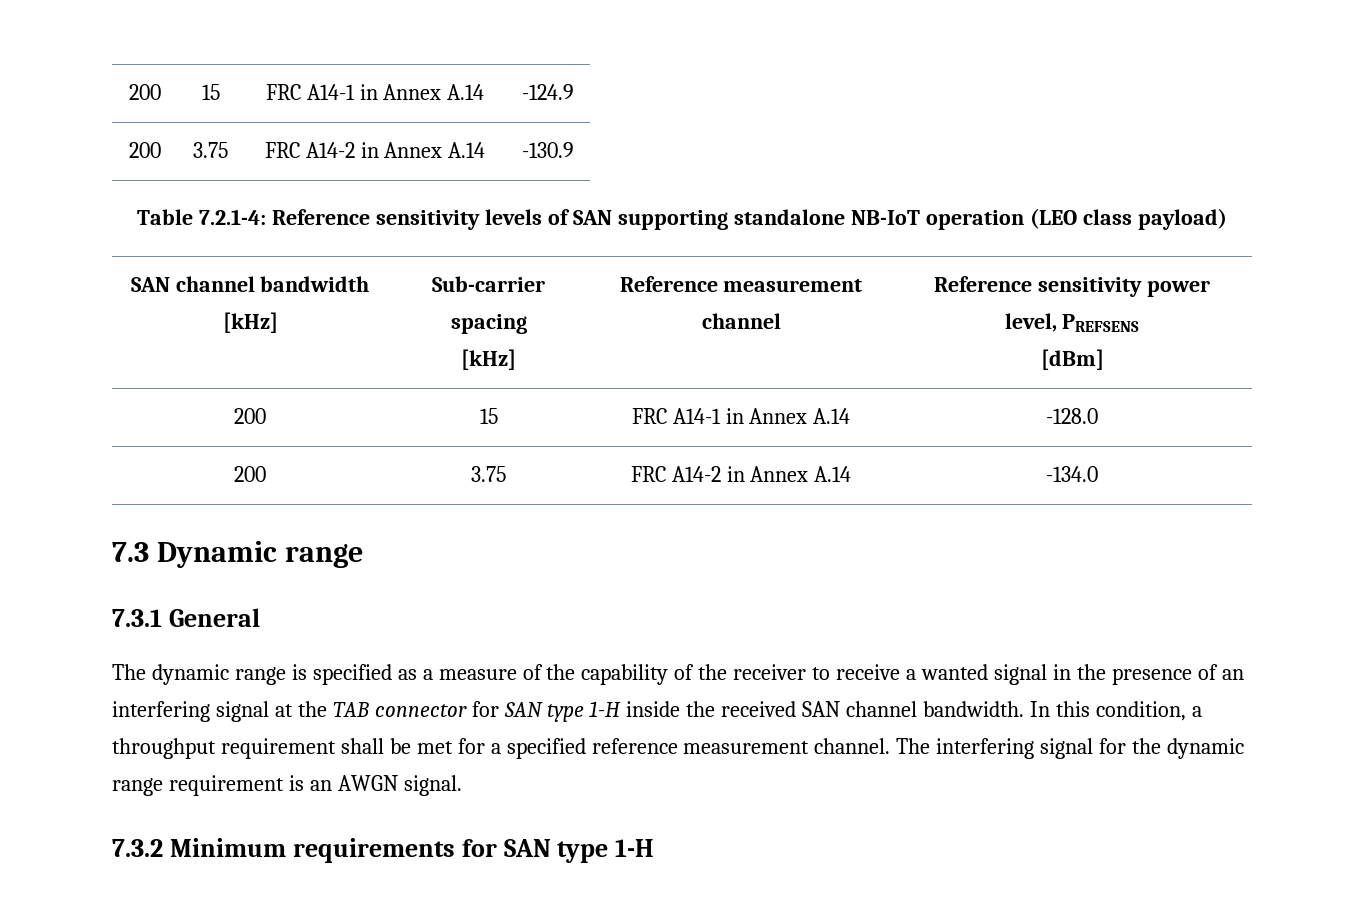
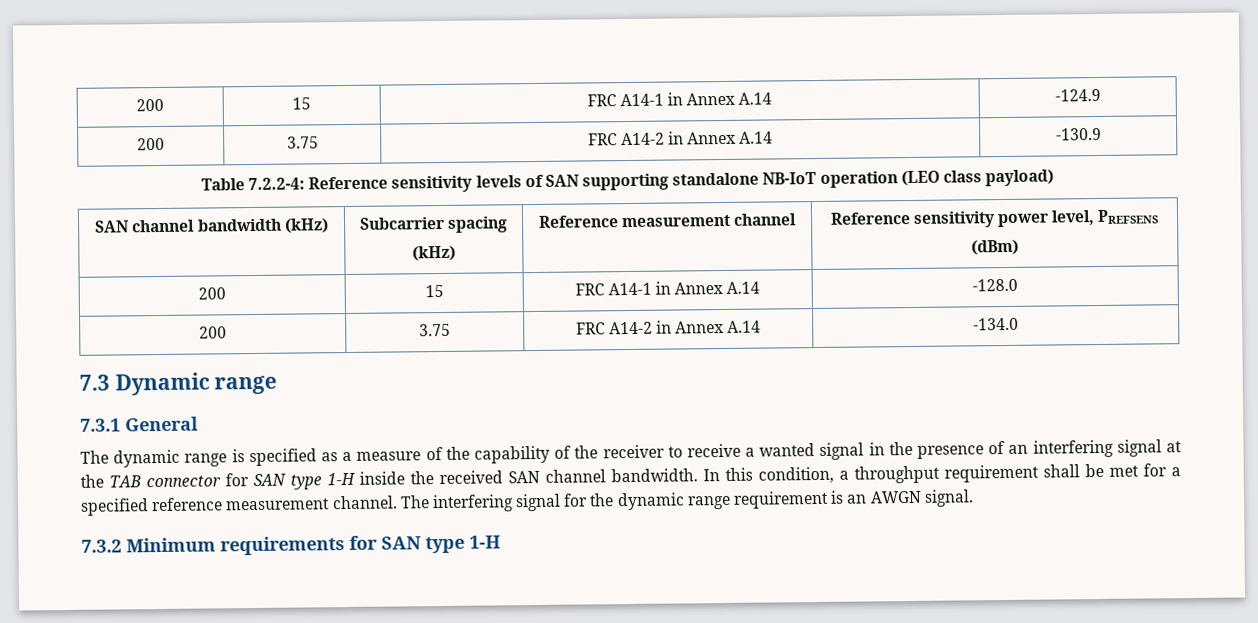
- Table 7.2.1-4: Reference sensitivity levels of SAN supporting standalone NB-IoT operation (LEO class payload)
+ Table 7.2.2-4: Reference sensitivity levels of SAN supporting standalone NB-IoT operation (LEO class payload)
- SAN channel bandwidth [kHz] | Sub-carrier spacing
- [kHz] | Reference measurement channel | Reference sensitivity power level, PREFSENS
- [dBm]
+ SAN channel bandwidth (kHz) | Subcarrier spacing
+ (kHz) | Reference measurement channel | Reference sensitivity power level, PREFSENS
+ (dBm)

